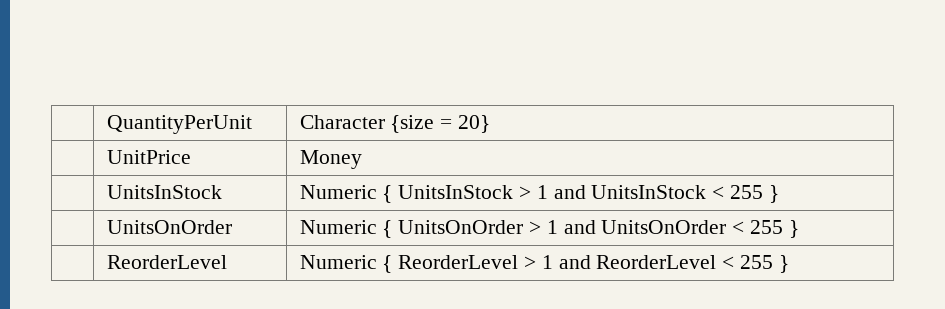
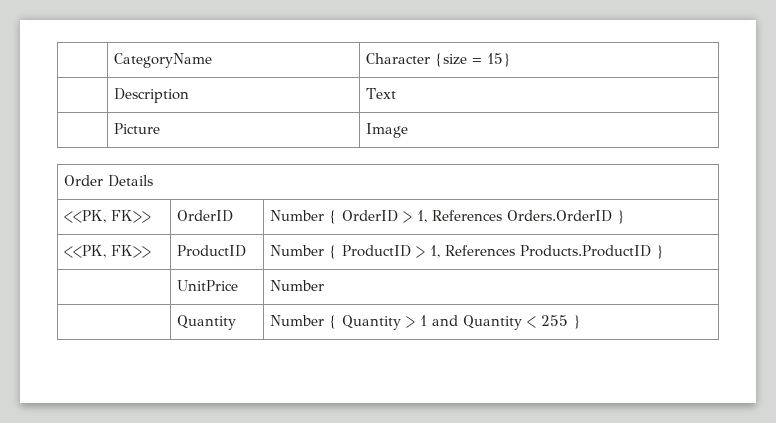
- | QuantityPerUnit | Character {size = 20}
- | UnitPrice | Money
- | UnitsInStock | Numeric { UnitsInStock > 1 and UnitsInStock < 255 }
- | UnitsOnOrder | Numeric { UnitsOnOrder > 1 and UnitsOnOrder < 255 }
- | ReorderLevel | Numeric { ReorderLevel > 1 and ReorderLevel < 255 }
+ | CategoryName | Character {size = 15}
+ | Description | Text
+ | Picture | Image
+ Order Details
+ <<PK, FK>> | OrderID | Number { OrderID > 1, References Orders.OrderID }
+ <<PK, FK>> | ProductID | Number { ProductID > 1, References Products.ProductID }
+ | UnitPrice | Number
+ | Quantity | Number { Quantity > 1 and Quantity < 255 }

